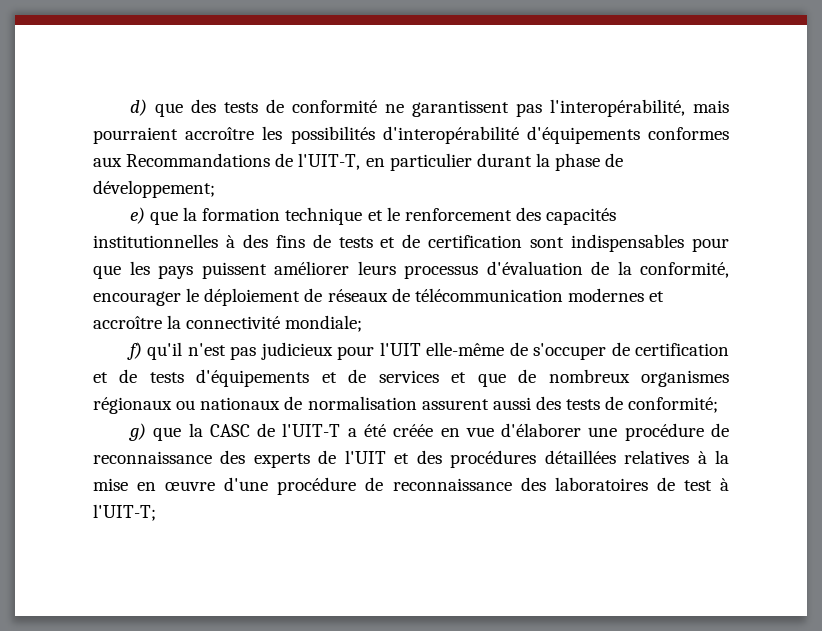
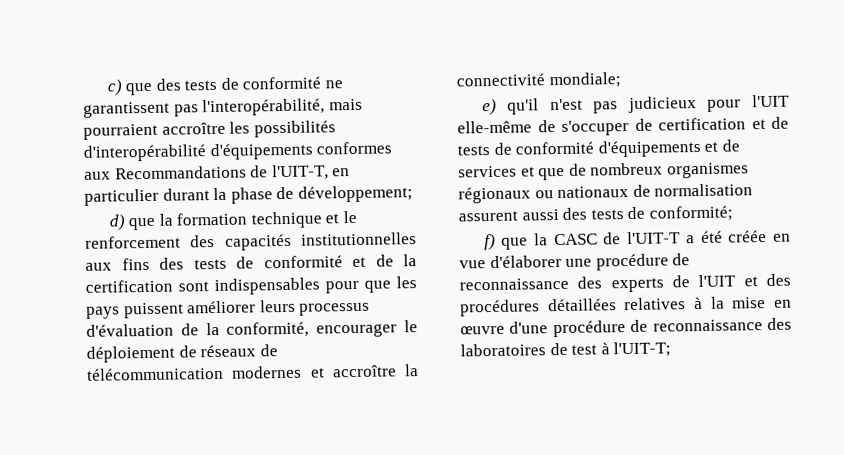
- d) que des tests de conformité ne garantissent pas l'interopérabilité, mais pourraient accroître les possibilités d'interopérabilité d'équipements conformes aux Recommandations de l'UIT-T, en particulier durant la phase de développement;
+ c) que des tests de conformité ne garantissent pas l'interopérabilité, mais pourraient accroître les possibilités d'interopérabilité d'équipements conformes aux Recommandations de l'UIT-T, en particulier durant la phase de développement;
- e) que la formation technique et le renforcement des capacités institutionnelles à des fins de tests et de certification sont indispensables pour que les pays puissent améliorer leurs processus d'évaluation de la conformité, encourager le déploiement de réseaux de télécommunication modernes et accroître la connectivité mondiale;
+ d) que la formation technique et le renforcement des capacités institutionnelles aux fins des tests de conformité et de la certification sont indispensables pour que les pays puissent améliorer leurs processus d'évaluation de la conformité, encourager le déploiement de réseaux de télécommunication modernes et accroître la connectivité mondiale;
- f) qu'il n'est pas judicieux pour l'UIT elle-même de s'occuper de certification et de tests d'équipements et de services et que de nombreux organismes régionaux ou nationaux de normalisation assurent aussi des tests de conformité;
+ e) qu'il n'est pas judicieux pour l'UIT elle-même de s'occuper de certification et de tests de conformité d'équipements et de services et que de nombreux organismes régionaux ou nationaux de normalisation assurent aussi des tests de conformité;
- g) que la CASC de l'UIT-T a été créée en vue d'élaborer une procédure de reconnaissance des experts de l'UIT et des procédures détaillées relatives à la mise en œuvre d'une procédure de reconnaissance des laboratoires de test à l'UIT-T;
+ f) que la CASC de l'UIT-T a été créée en vue d'élaborer une procédure de reconnaissance des experts de l'UIT et des procédures détaillées relatives à la mise en œuvre d'une procédure de reconnaissance des laboratoires de test à l'UIT-T;

